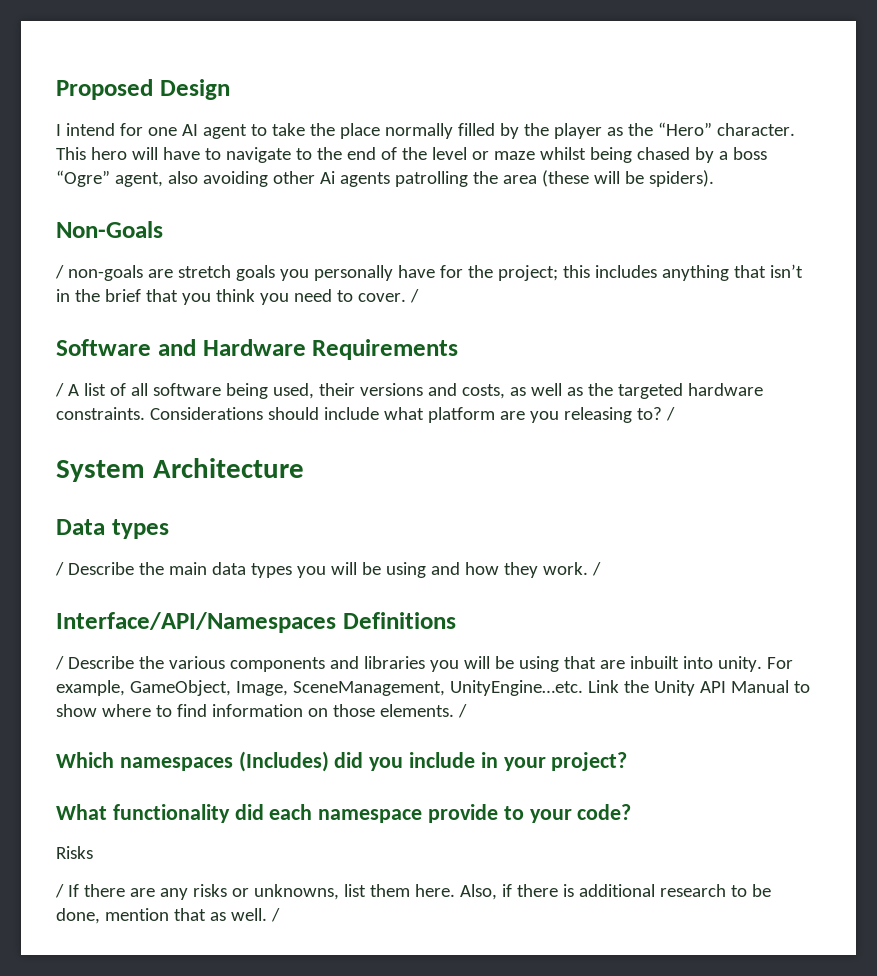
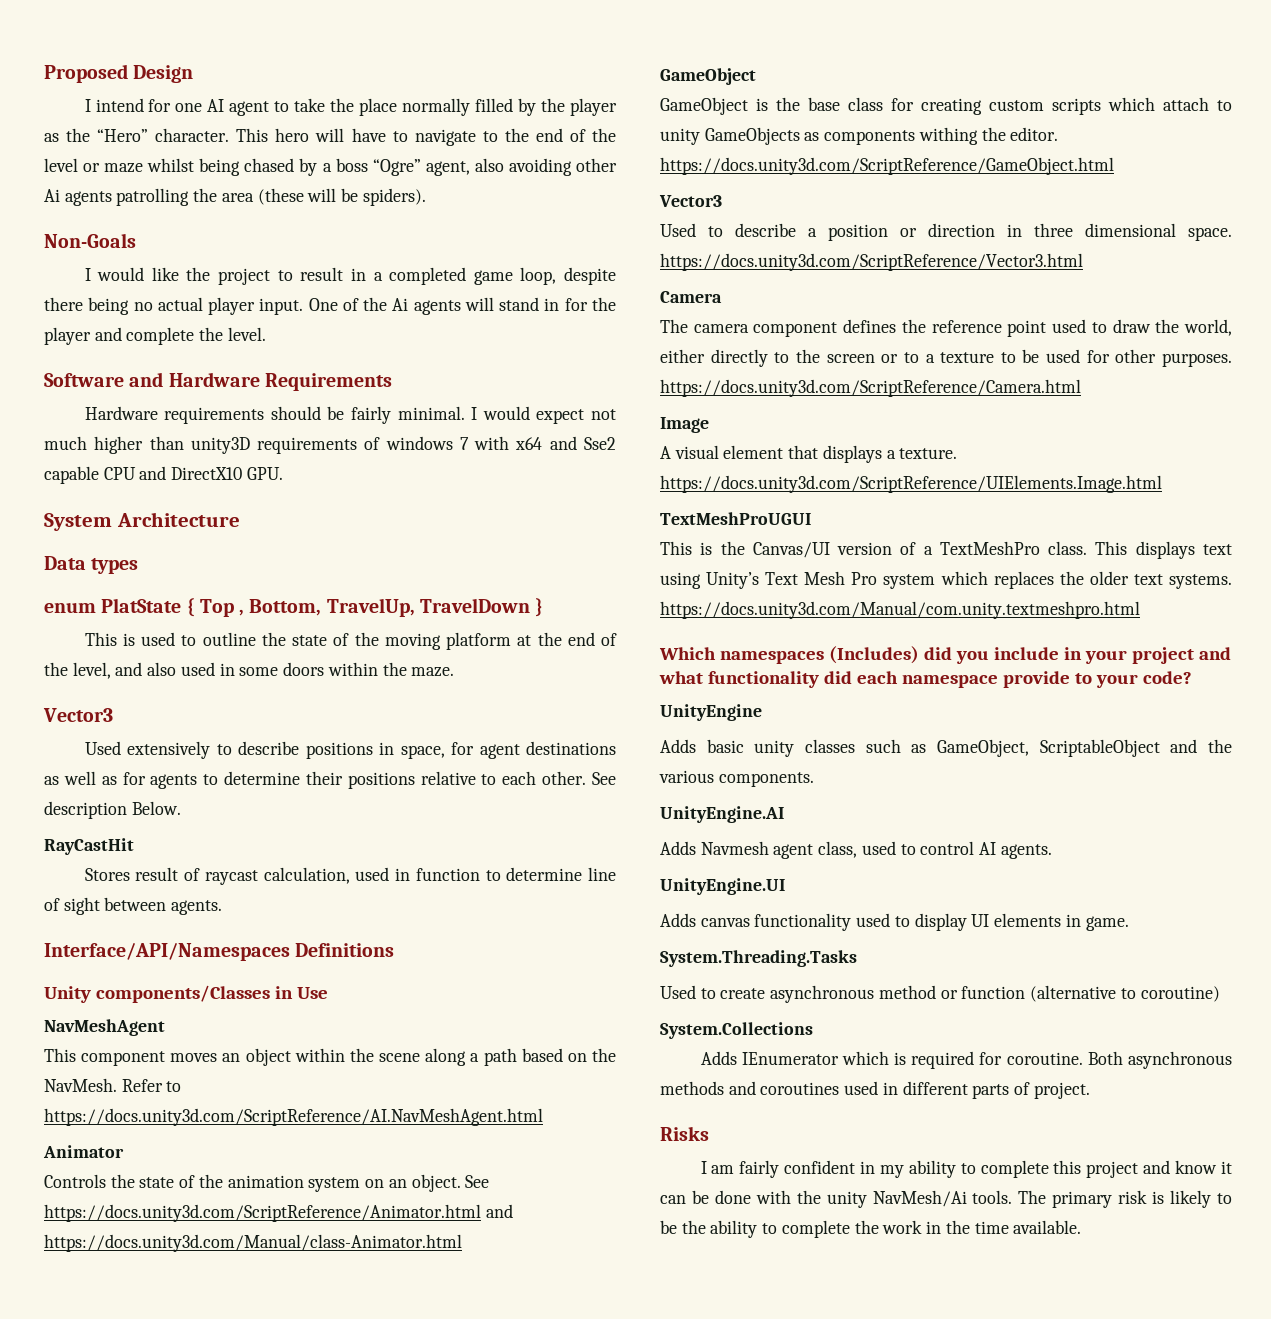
- / non-goals are stretch goals you personally have for the project; this includes anything that isn’t in the brief that you think you need to cover. /
+ I would like the project to result in a completed game loop, despite there being no actual player input. One of the Ai agents will stand in for the player and complete the level.
  Software and Hardware Requirements
- / A list of all software being used, their versions and costs, as well as the targeted hardware constraints. Considerations should include what platform are you releasing to? /
+ Hardware requirements should be fairly minimal. I would expect not much higher than unity3D requirements of windows 7 with x64 and Sse2 capable CPU and DirectX10 GPU.
  System Architecture
  Data types
- / Describe the main data types you will be using and how they work. /
+ enum PlatState { Top , Bottom, TravelUp, TravelDown }
+ This is used to outline the state of the moving platform at the end of the level, and also used in some doors within the maze.
+ Vector3
+ Used extensively to describe positions in space, for agent destinations as well as for agents to determine their positions relative to each other. See description Below.
+ RayCastHit
+ Stores result of raycast calculation, used in function to determine line of sight between agents.
  Interface/API/Namespaces Definitions
- / Describe the various components and libraries you will be using that are inbuilt into unity. For example, GameObject, Image, SceneManagement, UnityEngine…etc. Link the Unity API Manual to show where to find information on those elements. /
+ Unity components/Classes in Use
+ NavMeshAgent
+ This component moves an object within the scene along a path based on the NavMesh. Refer to https://docs.unity3d.com/ScriptReference/AI.NavMeshAgent.html
+ Animator
+ Controls the state of the animation system on an object. See https://docs.unity3d.com/ScriptReference/Animator.html and https://docs.unity3d.com/Manual/class-Animator.html
+ GameObject
+ GameObject is the base class for creating custom scripts which attach to unity GameObjects as components withing the editor. https://docs.unity3d.com/ScriptReference/GameObject.html
+ Vector3
+ Used to describe a position or direction in three dimensional space. https://docs.unity3d.com/ScriptReference/Vector3.html
+ Camera
+ The camera component defines the reference point used to draw the world, either directly to the screen or to a texture to be used for other purposes. https://docs.unity3d.com/ScriptReference/Camera.html
+ Image
+ A visual element that displays a texture. https://docs.unity3d.com/ScriptReference/UIElements.Image.html
+ TextMeshProUGUI
+ This is the Canvas/UI version of a TextMeshPro class. This displays text using Unity’s Text Mesh Pro system which replaces the older text systems. https://docs.unity3d.com/Manual/com.unity.textmeshpro.html
- Which namespaces (Includes) did you include in your project?
- What functionality did each namespace provide to your code?
+ Which namespaces (Includes) did you include in your project and what functionality did each namespace provide to your code?
+ UnityEngine
+ Adds basic unity classes such as GameObject, ScriptableObject and the various components.
+ UnityEngine.AI
+ Adds Navmesh agent class, used to control AI agents.
+ UnityEngine.UI
+ Adds canvas functionality used to display UI elements in game.
+ System.Threading.Tasks
+ Used to create asynchronous method or function (alternative to coroutine)
+ System.Collections
+ Adds IEnumerator which is required for coroutine. Both asynchronous methods and coroutines used in different parts of project.
  Risks
- / If there are any risks or unknowns, list them here. Also, if there is additional research to be done, mention that as well. /
+ I am fairly confident in my ability to complete this project and know it can be done with the unity NavMesh/Ai tools. The primary risk is likely to be the ability to complete the work in the time available.

